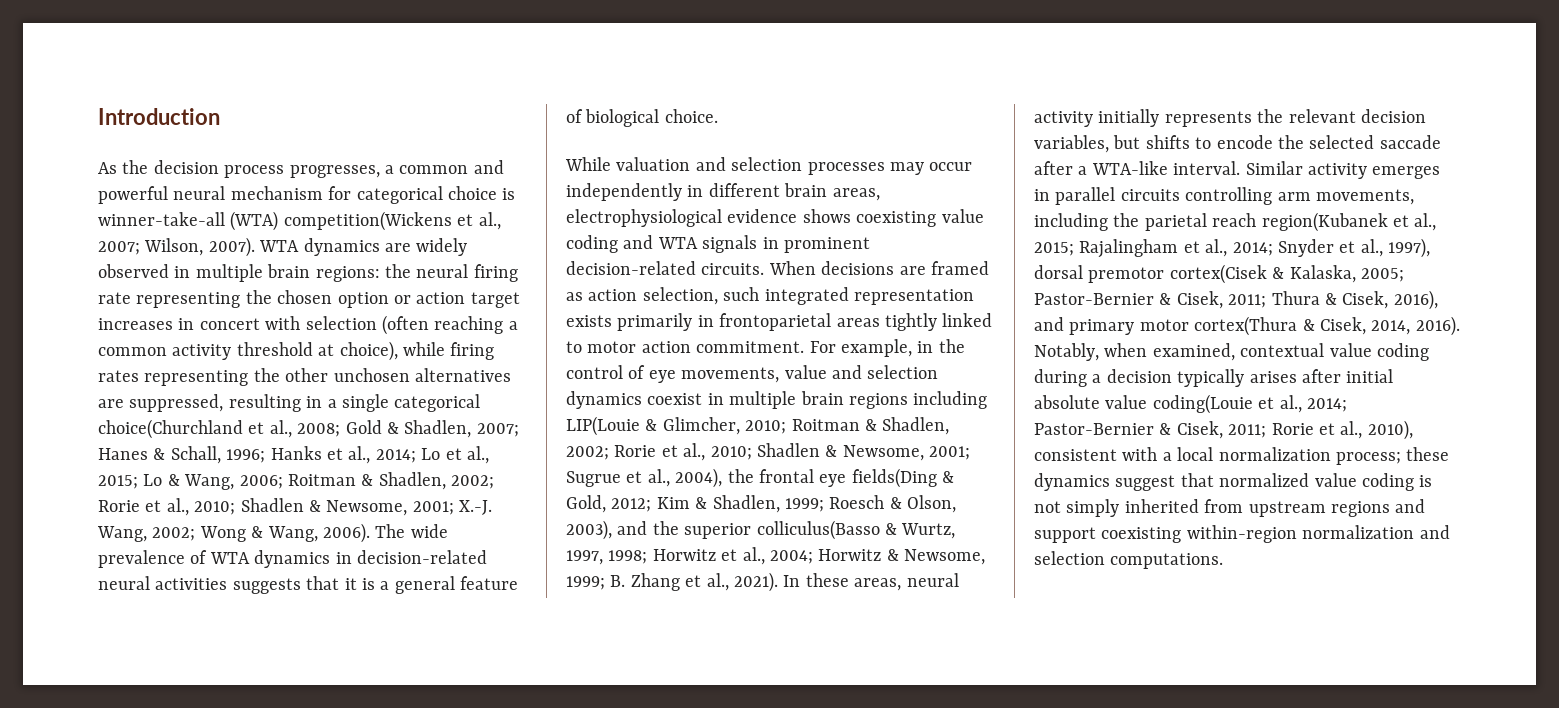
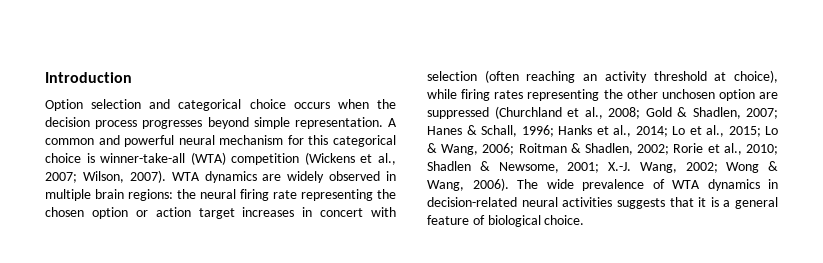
- As the decision process progresses, a common and powerful neural mechanism for categorical choice is winner-take-all (WTA) competition(Wickens et al., 2007; Wilson, 2007).
+ Option selection and categorical choice occurs when the decision process progresses beyond simple representation. A common and powerful neural mechanism for this categorical choice is winner-take-all (WTA) competition (Wickens et al., 2007; Wilson, 2007).
- the neural firing rate representing the chosen option or action target increases in concert with selection (often reaching a common activity threshold at choice), while firing rates representing the other unchosen alternatives are suppressed, resulting in a single categorical choice(Churchland et al., 2008;
+ the neural firing rate representing the chosen option or action target increases in concert with selection (often reaching an activity threshold at choice), while firing rates representing the other unchosen option are suppressed (Churchland et al., 2008;
- While valuation and selection processes may occur independently in different brain areas, electrophysiological evidence shows coexisting value coding and WTA signals in prominent decision-related circuits. When decisions are framed as action selection, such integrated representation exists primarily in frontoparietal areas tightly linked to motor action commitment. For example, in the control of eye movements, value and selection dynamics coexist in multiple brain regions including LIP(Louie & Glimcher, 2010; Roitman & Shadlen, 2002; Rorie et al., 2010; Shadlen & Newsome, 2001; Sugrue et al., 2004), the frontal eye fields(Ding & Gold, 2012; Kim & Shadlen, 1999; Roesch & Olson, 2003), and the superior colliculus(Basso & Wurtz, 1997, 1998; Horwitz et al., 2004; Horwitz & Newsome, 1999; B. Zhang et al., 2021). In these areas, neural activity initially represents the relevant decision variables, but shifts to encode the selected saccade after a WTA-like interval. Similar activity emerges in parallel circuits controlling arm movements, including the parietal reach region(Kubanek et al., 2015; Rajalingham et al., 2014; Snyder et al., 1997), dorsal premotor cortex(Cisek & Kalaska, 2005; Pastor-Bernier & Cisek, 2011; Thura & Cisek, 2016), and primary motor cortex(Thura & Cisek, 2014, 2016). Notably, when examined, contextual value coding during a decision typically arises after initial absolute value coding(Louie et al., 2014; Pastor-Bernier & Cisek, 2011; Rorie et al., 2010), consistent with a local normalization process; these dynamics suggest that normalized value coding is not simply inherited from upstream regions and support coexisting within-region normalization and selection computations.

